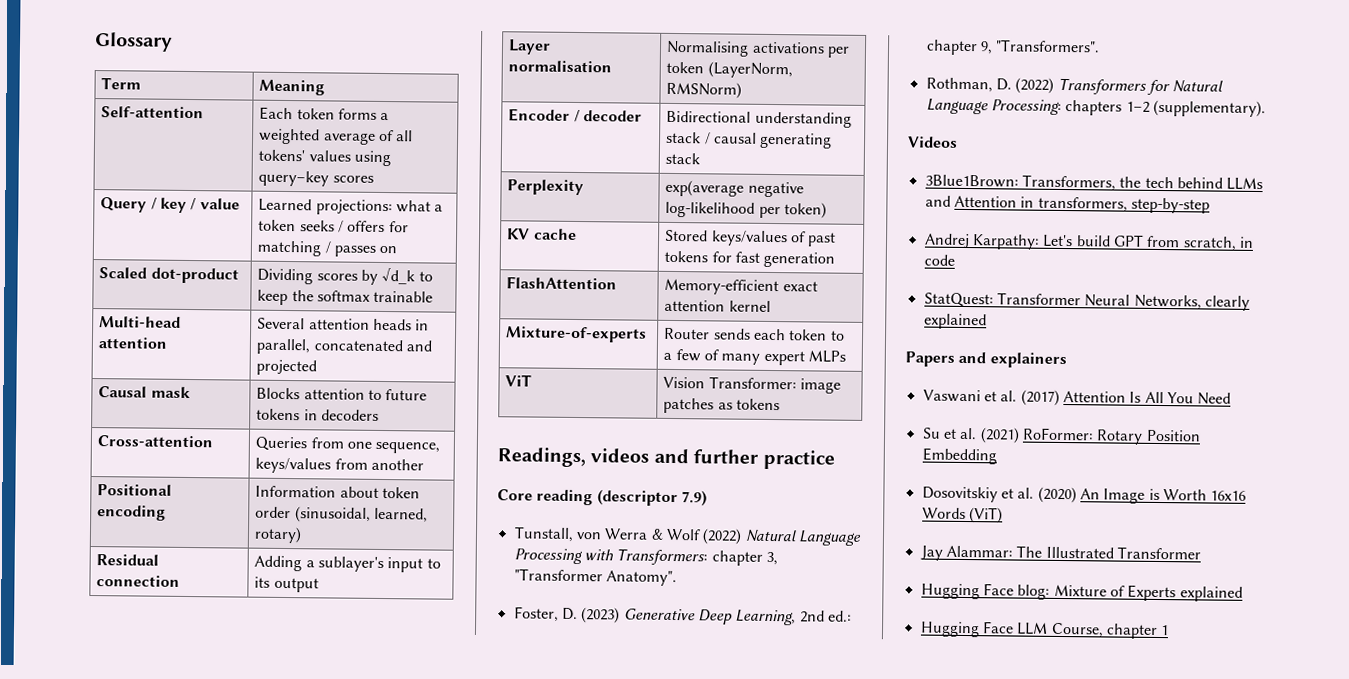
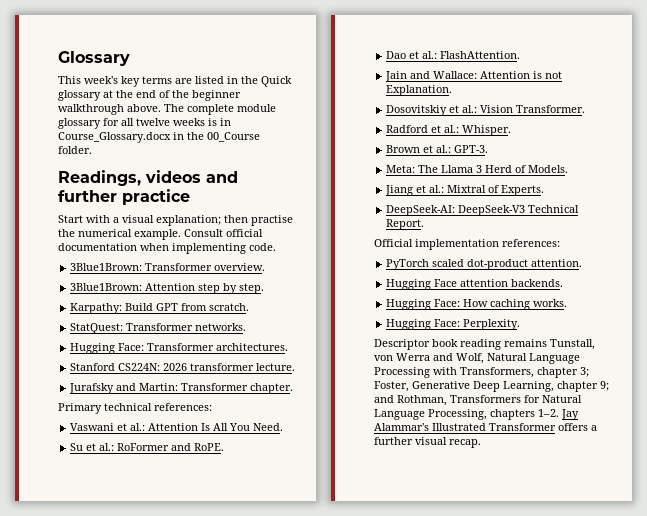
- Term | Meaning
- Self-attention | Each token forms a weighted average of all tokens' values using query–key scores
- Query / key / value | Learned projections: what a token seeks / offers for matching / passes on
- Scaled dot-product | Dividing scores by √d_k to keep the softmax trainable
- Multi-head attention | Several attention heads in parallel, concatenated and projected
- Causal mask | Blocks attention to future tokens in decoders
- Cross-attention | Queries from one sequence, keys/values from another
- Positional encoding | Information about token order (sinusoidal, learned, rotary)
- Residual connection | Adding a sublayer's input to its output
- Layer normalisation | Normalising activations per token (LayerNorm, RMSNorm)
- Encoder / decoder | Bidirectional understanding stack / causal generating stack
- Perplexity | exp(average negative log-likelihood per token)
- KV cache | Stored keys/values of past tokens for fast generation
- FlashAttention | Memory-efficient exact attention kernel
- Mixture-of-experts | Router sends each token to a few of many expert MLPs
- ViT | Vision Transformer: image patches as tokens
+ This week's key terms are listed in the Quick glossary at the end of the beginner walkthrough above. The complete module glossary for all twelve weeks is in Course_Glossary.docx in the 00_Course folder.
- Core reading (descriptor 7.9)
- Tunstall, von Werra & Wolf (2022) Natural Language Processing with Transformers: chapter 3, "Transformer Anatomy".
- Foster, D. (2023) Generative Deep Learning, 2nd ed.: chapter 9, "Transformers".
- Rothman, D. (2022) Transformers for Natural Language Processing: chapters 1–2 (supplementary).
- Videos
- 3Blue1Brown: Transformers, the tech behind LLMs and Attention in transformers, step-by-step
- Andrej Karpathy: Let's build GPT from scratch, in code
- StatQuest: Transformer Neural Networks, clearly explained
- Papers and explainers
- Vaswani et al. (2017) Attention Is All You Need
- Su et al. (2021) RoFormer: Rotary Position Embedding
- Dosovitskiy et al. (2020) An Image is Worth 16x16 Words (ViT)
- Jay Alammar: The Illustrated Transformer
- Hugging Face blog: Mixture of Experts explained
- Hugging Face LLM Course, chapter 1
+ Start with a visual explanation; then practise the numerical example. Consult official documentation when implementing code.
+ 3Blue1Brown: Transformer overview.
+ 3Blue1Brown: Attention step by step.
+ Karpathy: Build GPT from scratch.
+ StatQuest: Transformer networks.
+ Hugging Face: Transformer architectures.
+ Stanford CS224N: 2026 transformer lecture.
+ Jurafsky and Martin: Transformer chapter.
+ Primary technical references:
+ Vaswani et al.: Attention Is All You Need.
+ Su et al.: RoFormer and RoPE.
+ Dao et al.: FlashAttention.
+ Jain and Wallace: Attention is not Explanation.
+ Dosovitskiy et al.: Vision Transformer.
+ Radford et al.: Whisper.
+ Brown et al.: GPT-3.
+ Meta: The Llama 3 Herd of Models.
+ Jiang et al.: Mixtral of Experts.
+ DeepSeek-AI: DeepSeek-V3 Technical Report.
+ Official implementation references:
+ PyTorch scaled dot-product attention.
+ Hugging Face attention backends.
+ Hugging Face: How caching works.
+ Hugging Face: Perplexity.
+ Descriptor book reading remains Tunstall, von Werra and Wolf, Natural Language Processing with Transformers, chapter 3; Foster, Generative Deep Learning, chapter 9; and Rothman, Transformers for Natural Language Processing, chapters 1–2. Jay Alammar's Illustrated Transformer offers a further visual recap.

